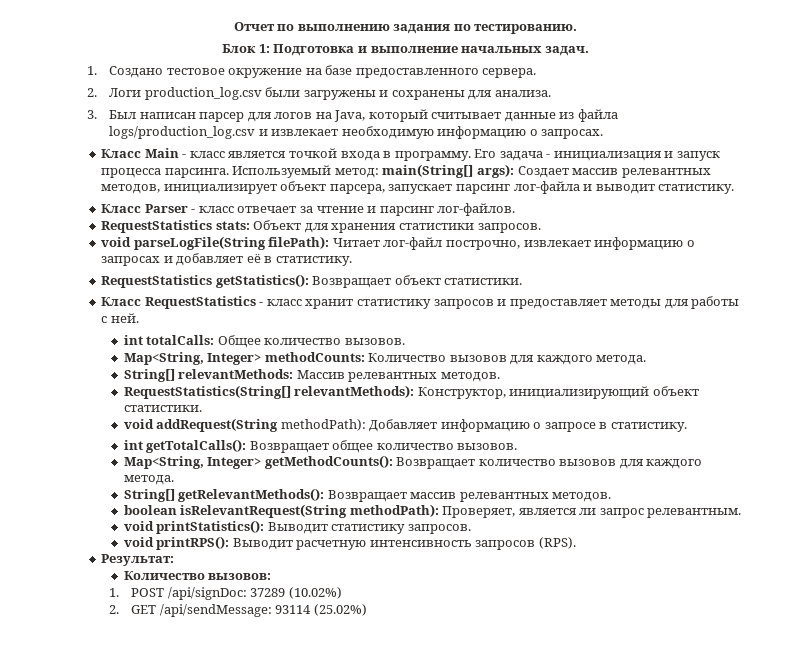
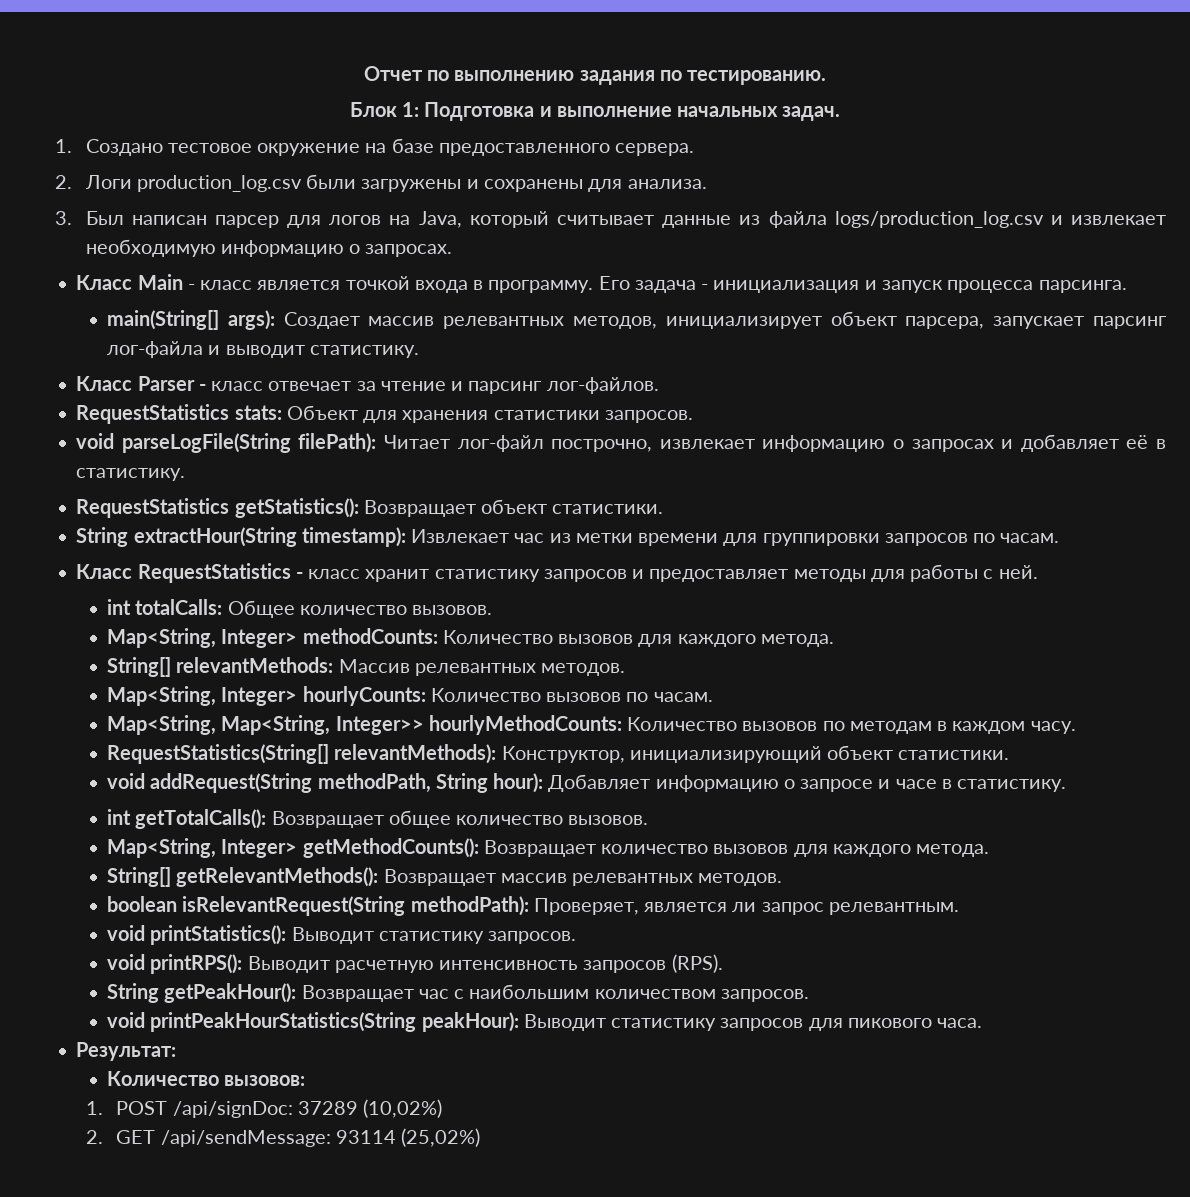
- Его задача - инициализация и запуск процесса парсинга. Используемый метод: main(String[] args): Создает массив релевантных методов, инициализирует объект парсера, запускает парсинг лог-файла и выводит статистику.
+ Его задача - инициализация и запуск процесса парсинга.
+ main(String[] args): Создает массив релевантных методов, инициализирует объект парсера, запускает парсинг лог-файла и выводит статистику.
+ String extractHour(String timestamp): Извлекает час из метки времени для группировки запросов по часам.
+ Map<String, Integer> hourlyCounts: Количество вызовов по часам.
+ Map<String, Map<String, Integer>> hourlyMethodCounts: Количество вызовов по методам в каждом часу.
- void addRequest(String methodPath): Добавляет информацию о запросе в статистику.
+ void addRequest(String methodPath, String hour): Добавляет информацию о запросе и часе в статистику.
+ String getPeakHour(): Возвращает час с наибольшим количеством запросов.
+ void printPeakHourStatistics(String peakHour): Выводит статистику запросов для пикового часа.
- 1. POST /api/signDoc: 37289 (10.02%)
+ 1. POST /api/signDoc: 37289 (10,02%)
- 2. GET /api/sendMessage: 93114 (25.02%)
+ 2. GET /api/sendMessage: 93114 (25,02%)

